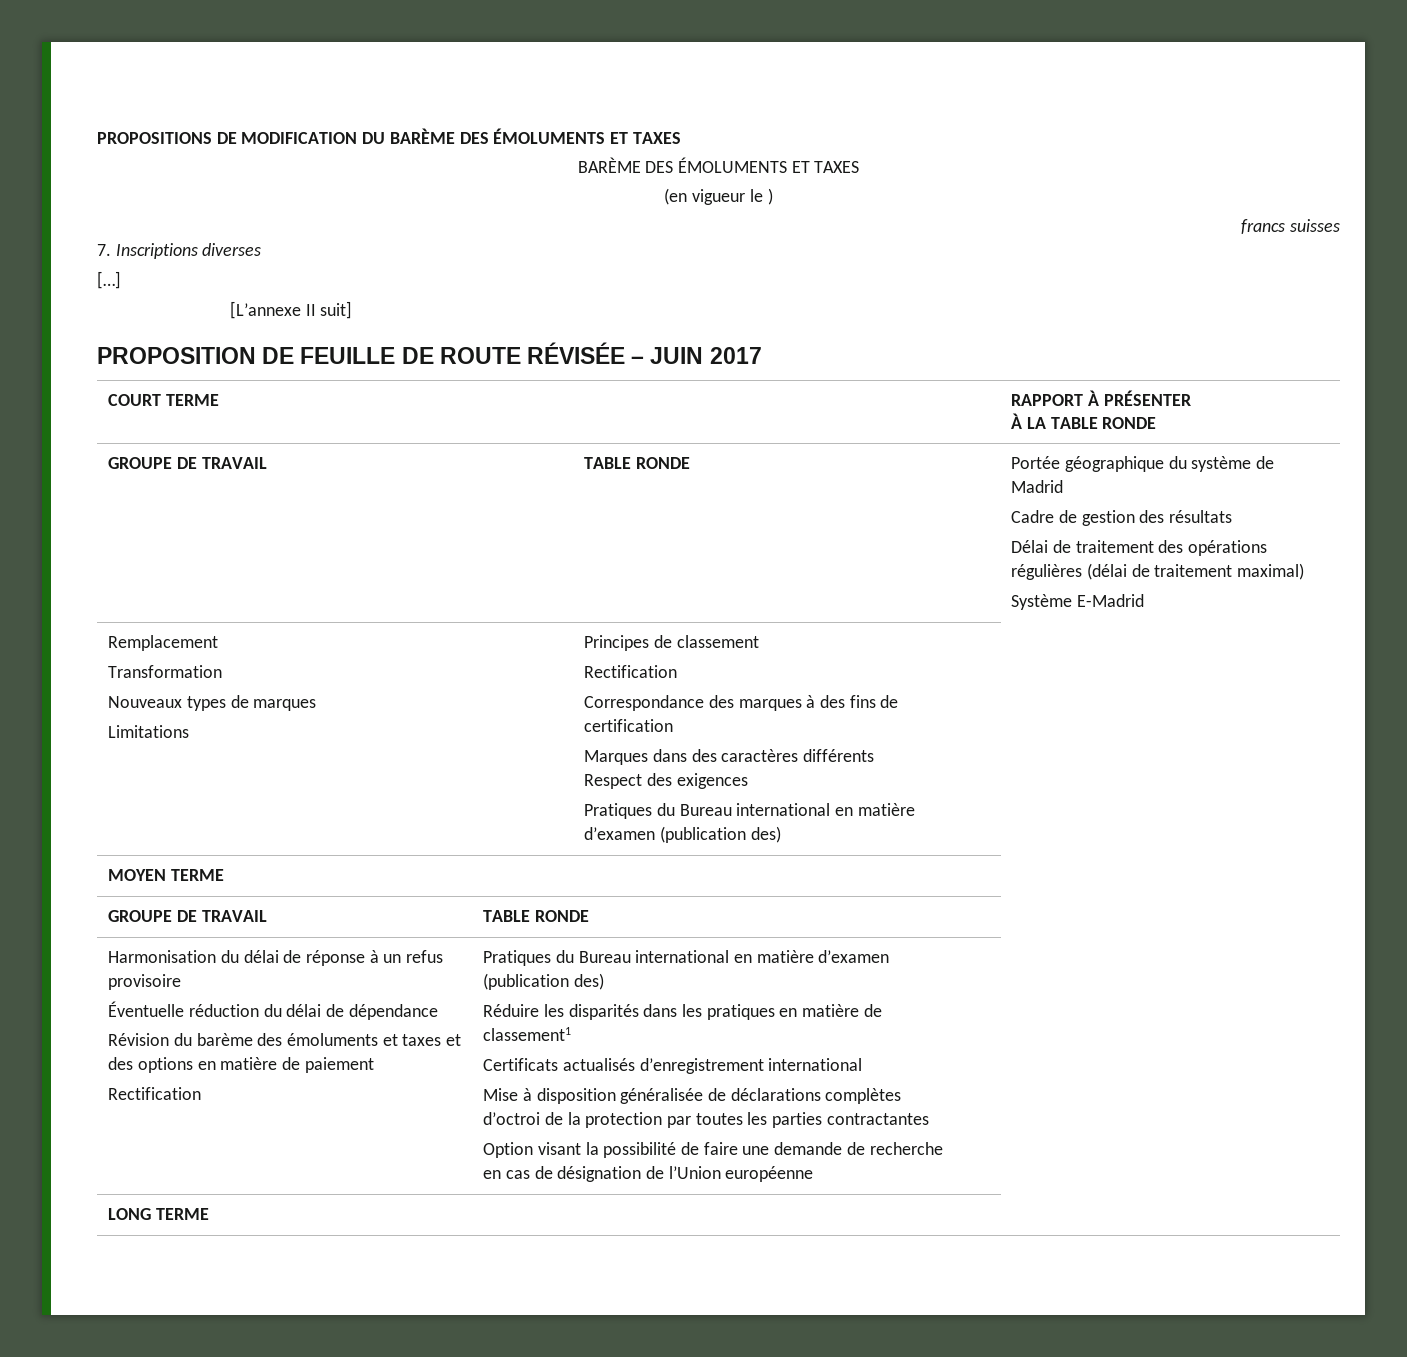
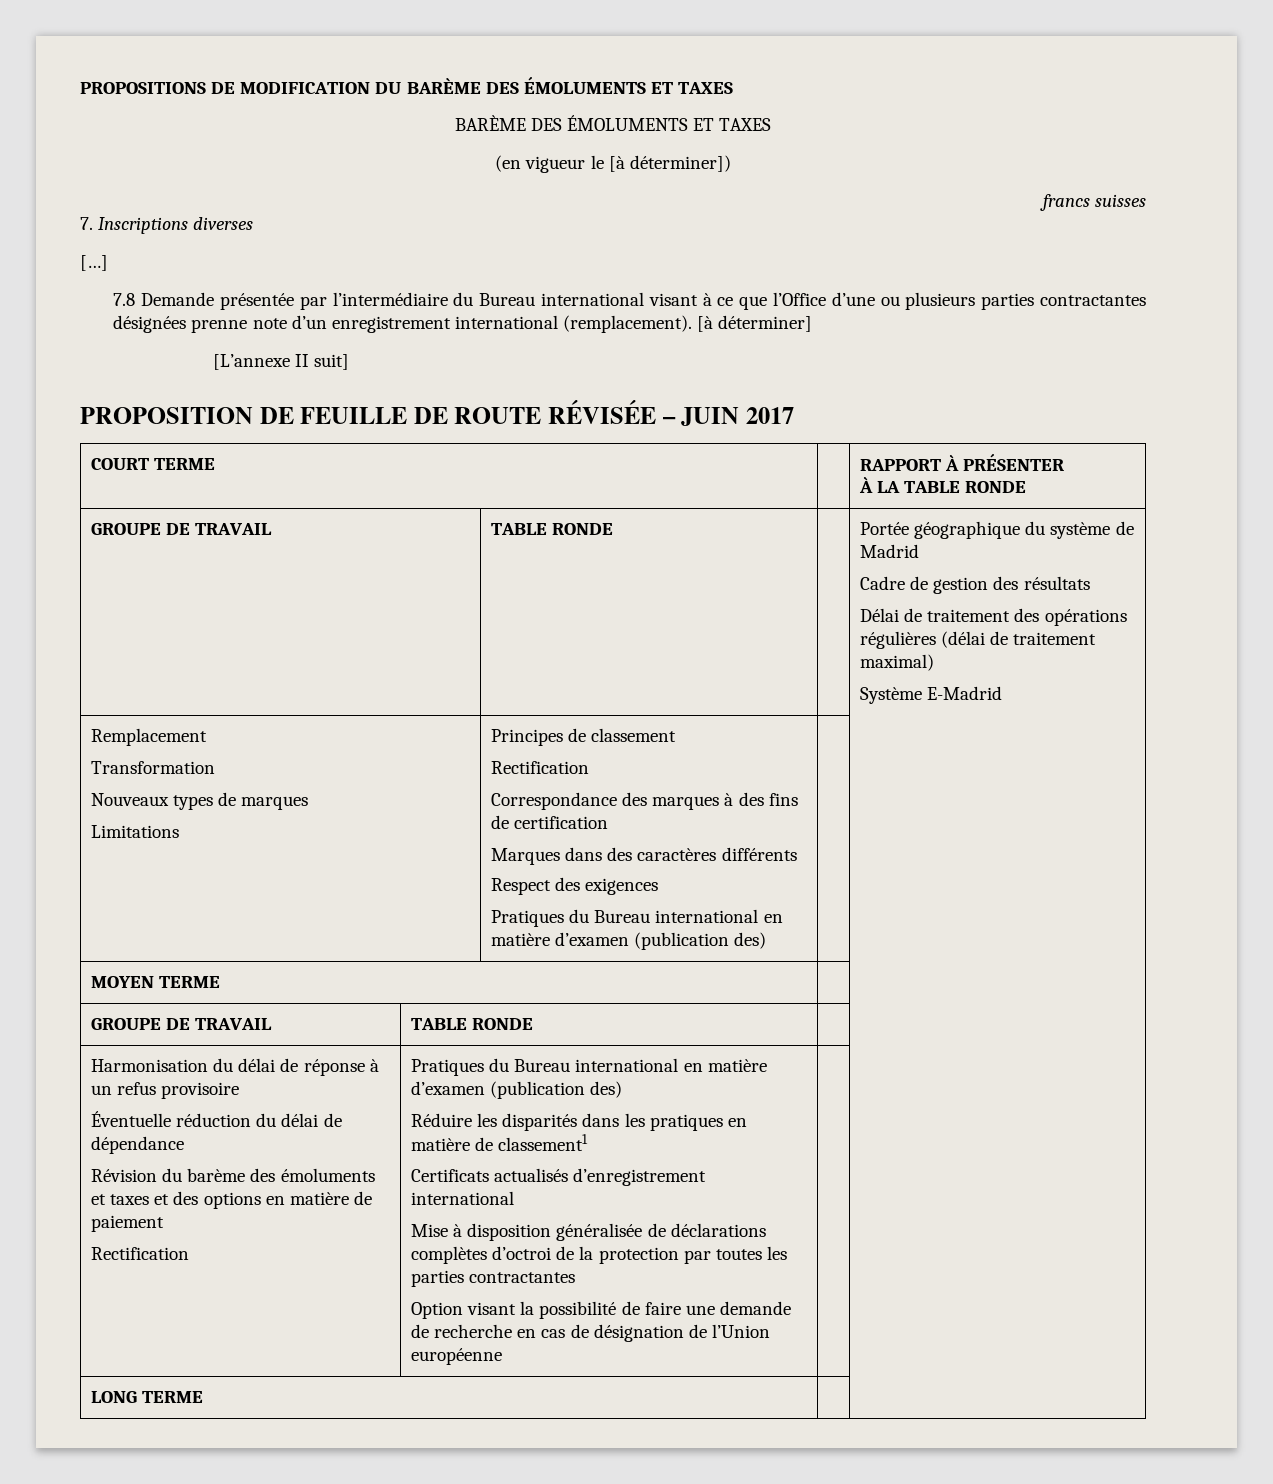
- (en vigueur le )
+ (en vigueur le [à déterminer])
+ 7.8 Demande présentée par l’intermédiaire du Bureau international visant à ce que l’Office d’une ou plusieurs parties contractantes désignées prenne note d’un enregistrement international (remplacement). [à déterminer]

